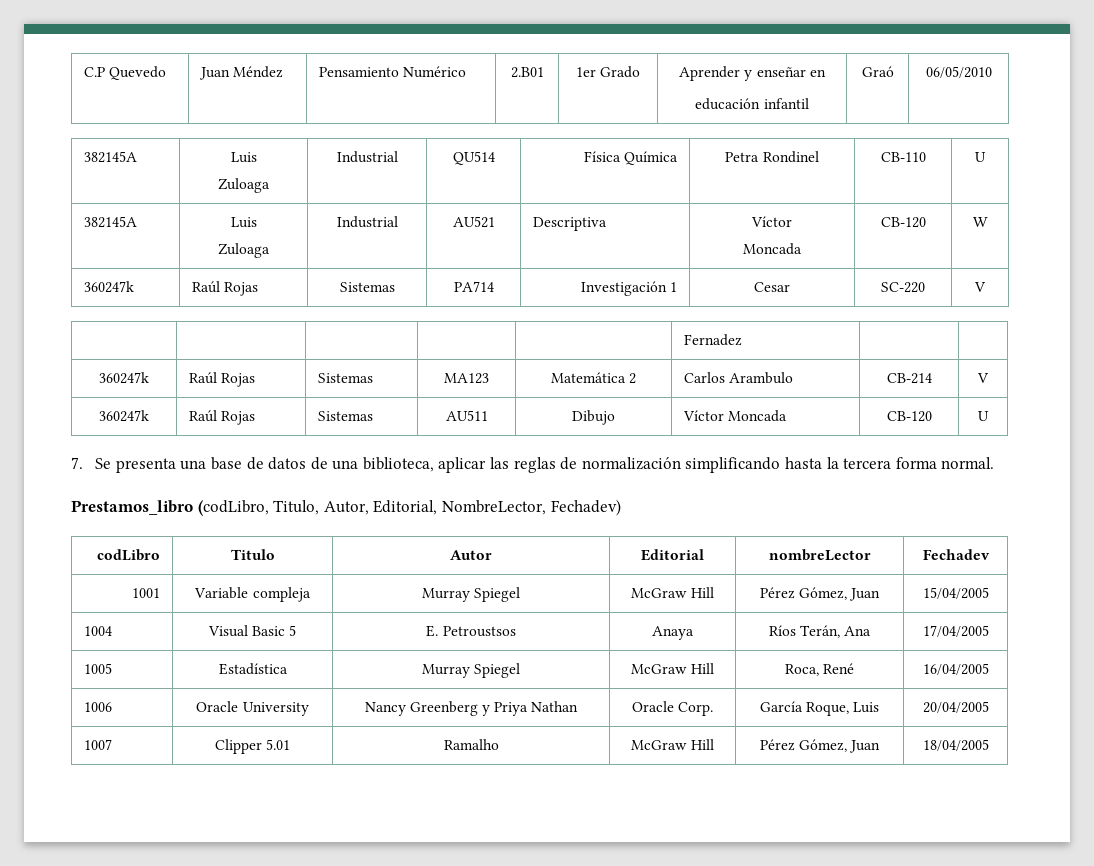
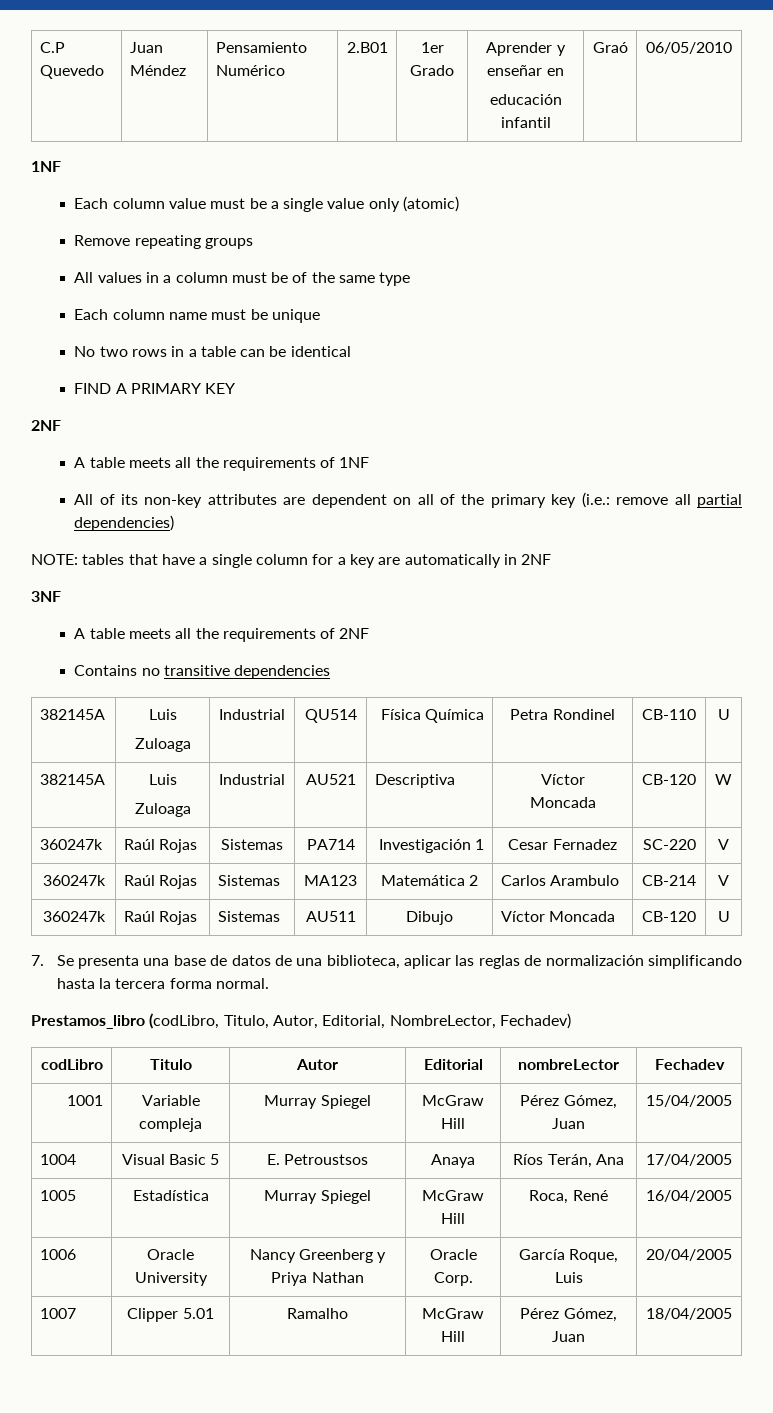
  C.P Quevedo | Juan Méndez | Pensamiento Numérico | 2.B01 | 1er Grado | Aprender y enseñar en
  educación infantil | Graó | 06/05/2010
+ 1NF
+ Each column value must be a single value only (atomic)
+ Remove repeating groups
+ All values in a column must be of the same type
+ Each column name must be unique
+ No two rows in a table can be identical
+ FIND A PRIMARY KEY
+ 2NF
+ A table meets all the requirements of 1NF
+ All of its non-key attributes are dependent on all of the primary key (i.e.: remove all partial dependencies)
+ NOTE: tables that have a single column for a key are automatically in 2NF
+ 3NF
+ A table meets all the requirements of 2NF
+ Contains no transitive dependencies
- 360247k | Raúl Rojas | Sistemas | PA714 | Investigación 1 | Cesar | SC-220 | V
+ 360247k | Raúl Rojas | Sistemas | PA714 | Investigación 1 | Cesar Fernadez | SC-220 | V
- | | | | | Fernadez | |

